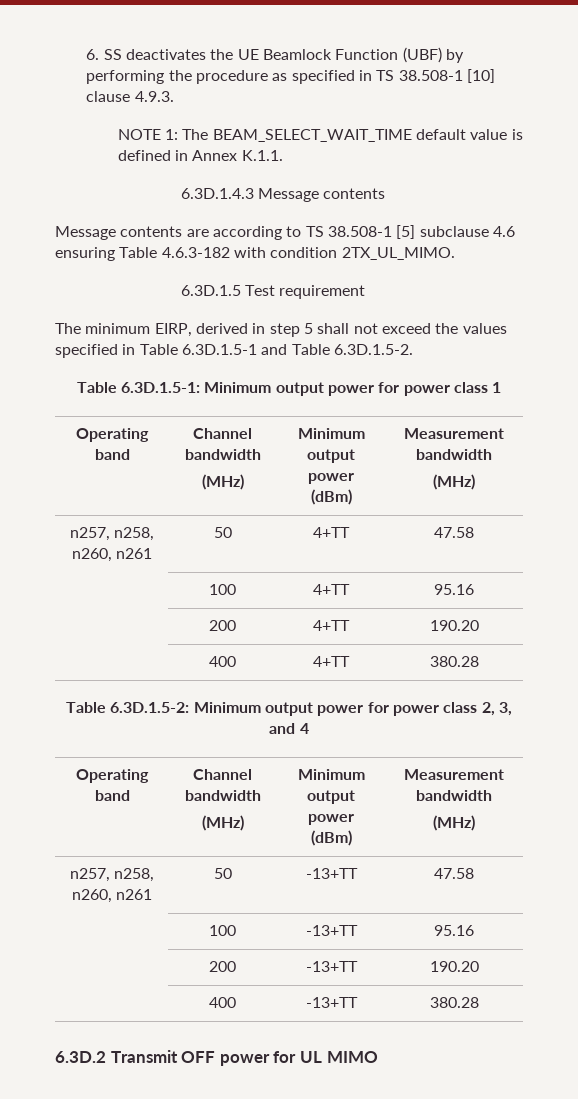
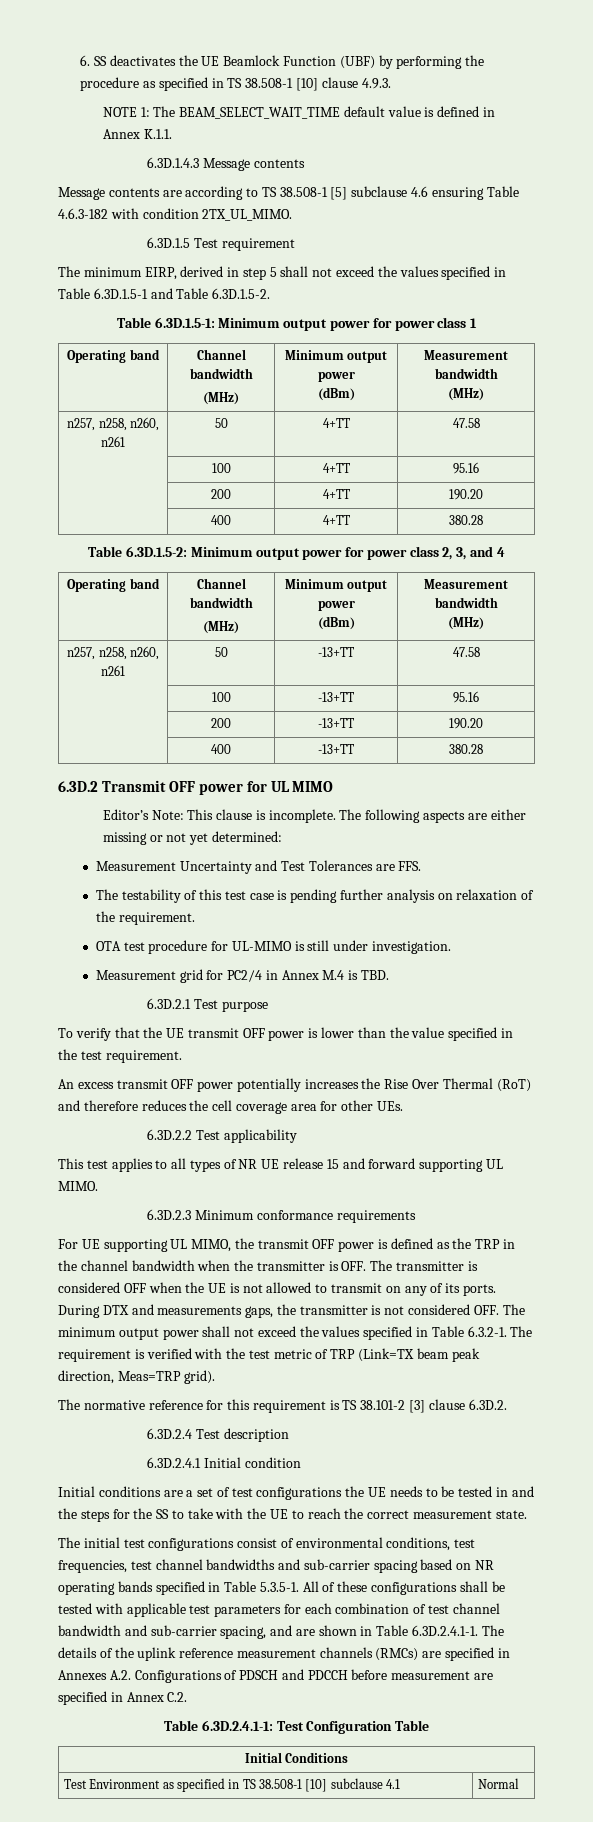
+ Editor’s Note: This clause is incomplete. The following aspects are either missing or not yet determined:
+ Measurement Uncertainty and Test Tolerances are FFS.
+ The testability of this test case is pending further analysis on relaxation of the requirement.
+ OTA test procedure for UL-MIMO is still under investigation.
+ Measurement grid for PC2/4 in Annex M.4 is TBD.
+ 6.3D.2.1 Test purpose
+ To verify that the UE transmit OFF power is lower than the value specified in the test requirement.
+ An excess transmit OFF power potentially increases the Rise Over Thermal (RoT) and therefore reduces the cell coverage area for other UEs.
+ 6.3D.2.2 Test applicability
+ This test applies to all types of NR UE release 15 and forward supporting UL MIMO.
+ 6.3D.2.3 Minimum conformance requirements
+ For UE supporting UL MIMO, the transmit OFF power is defined as the TRP in the channel bandwidth when the transmitter is OFF. The transmitter is considered OFF when the UE is not allowed to transmit on any of its ports. During DTX and measurements gaps, the transmitter is not considered OFF. The minimum output power shall not exceed the values specified in Table 6.3.2-1. The requirement is verified with the test metric of TRP (Link=TX beam peak direction, Meas=TRP grid).
+ The normative reference for this requirement is TS 38.101-2 [3] clause 6.3D.2.
+ 6.3D.2.4 Test description
+ 6.3D.2.4.1 Initial condition
+ Initial conditions are a set of test configurations the UE needs to be tested in and the steps for the SS to take with the UE to reach the correct measurement state.
+ The initial test configurations consist of environmental conditions, test frequencies, test channel bandwidths and sub-carrier spacing based on NR operating bands specified in Table 5.3.5-1. All of these configurations shall be tested with applicable test parameters for each combination of test channel bandwidth and sub-carrier spacing, and are shown in Table 6.3D.2.4.1-1. The details of the uplink reference measurement channels (RMCs) are specified in Annexes A.2. Configurations of PDSCH and PDCCH before measurement are specified in Annex C.2.
+ Table 6.3D.2.4.1-1: Test Configuration Table
+ Initial Conditions
+ Test Environment as specified in TS 38.508-1 [10] subclause 4.1 | Normal

